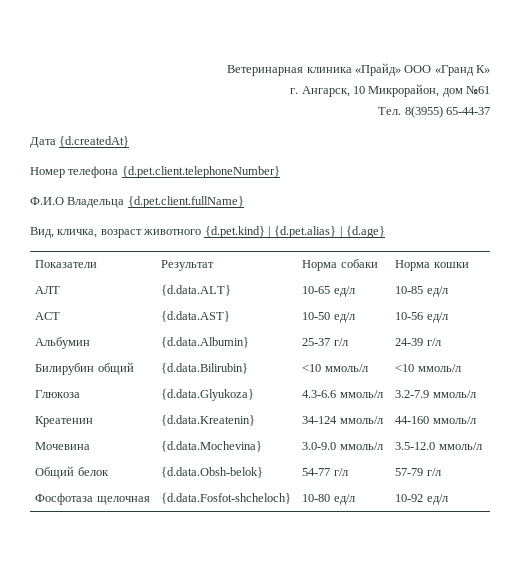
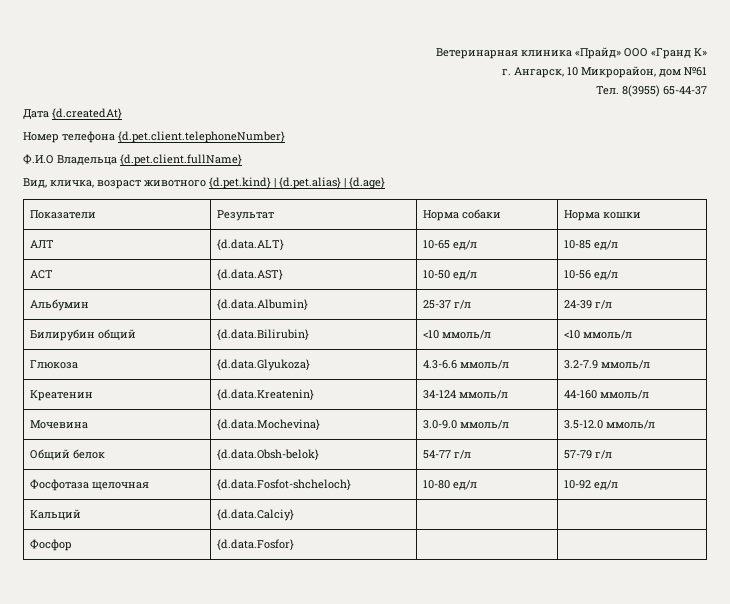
+ Кальций | {d.data.Calciy} | |
+ Фосфор | {d.data.Fosfor} | |

